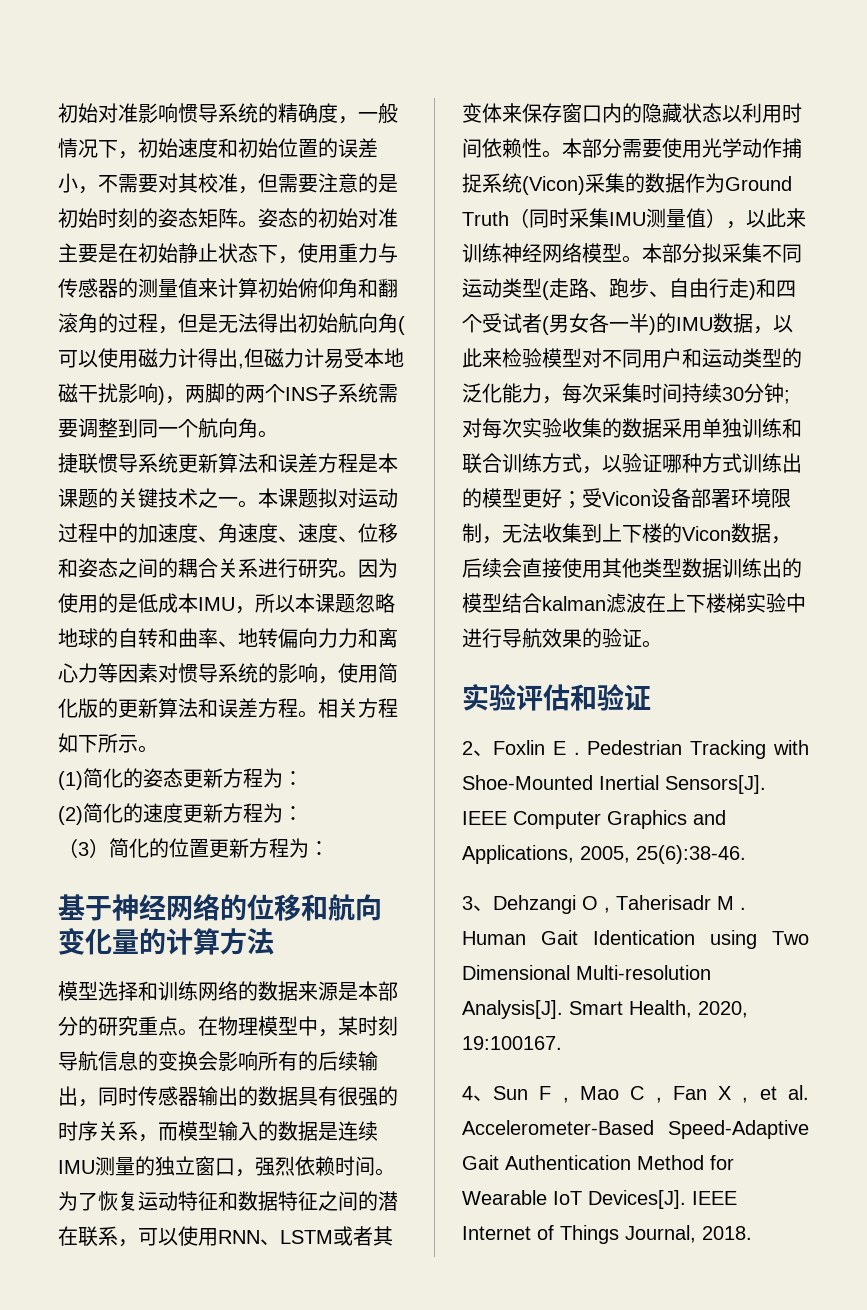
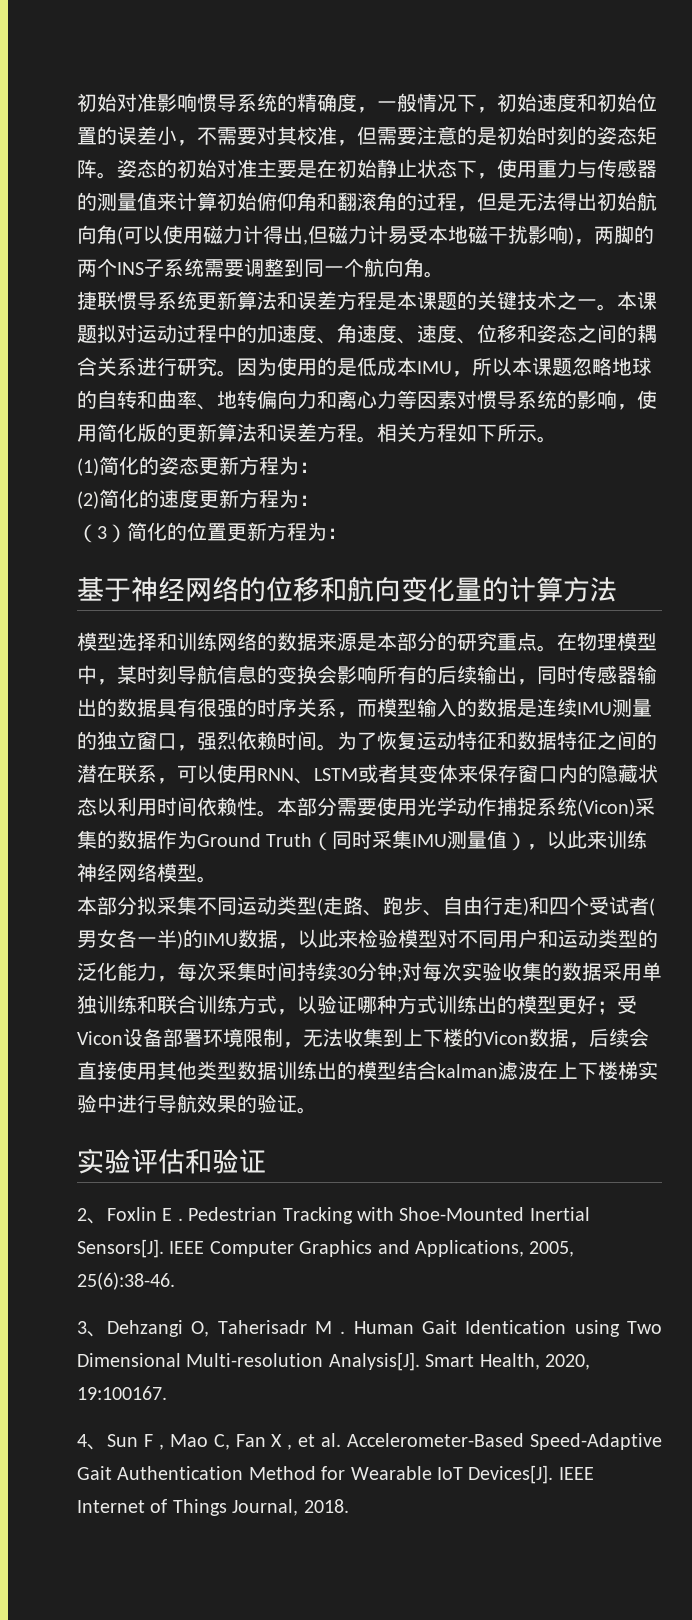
- 因为使用的是低成本IMU，所以本课题忽略地球的自转和曲率、地转偏向力力和离心力等因素对惯导系统的影响，使用简化版的更新算法和误差方程。
+ 因为使用的是低成本IMU，所以本课题忽略地球的自转和曲率、地转偏向力和离心力等因素对惯导系统的影响，使用简化版的更新算法和误差方程。
- 本部分需要使用光学动作捕捉系统(Vicon)采集的数据作为Ground Truth（同时采集IMU测量值），以此来训练神经网络模型。本部分拟采集不同运动类型(走路、跑步、自由行走)和四个受试者(男女各一半)的IMU数据，以此来检验模型对不同用户和运动类型的泛化能力，每次采集时间持续30分钟;
+ 本部分需要使用光学动作捕捉系统(Vicon)采集的数据作为Ground Truth（同时采集IMU测量值），以此来训练神经网络模型。
+ 本部分拟采集不同运动类型(走路、跑步、自由行走)和四个受试者(男女各一半)的IMU数据，以此来检验模型对不同用户和运动类型的泛化能力，每次采集时间持续30分钟;
- 3、Dehzangi O , Taherisadr M .
+ 3、Dehzangi O, Taherisadr M .
- 4、Sun F , Mao C , Fan X , et al. Accelerometer-Based Speed-Adaptive Gait Authentication Method for Wearable IoT Devices[J].
+ 4、Sun F , Mao C, Fan X , et al. Accelerometer-Based Speed-Adaptive Gait Authentication Method for Wearable IoT Devices[J].

